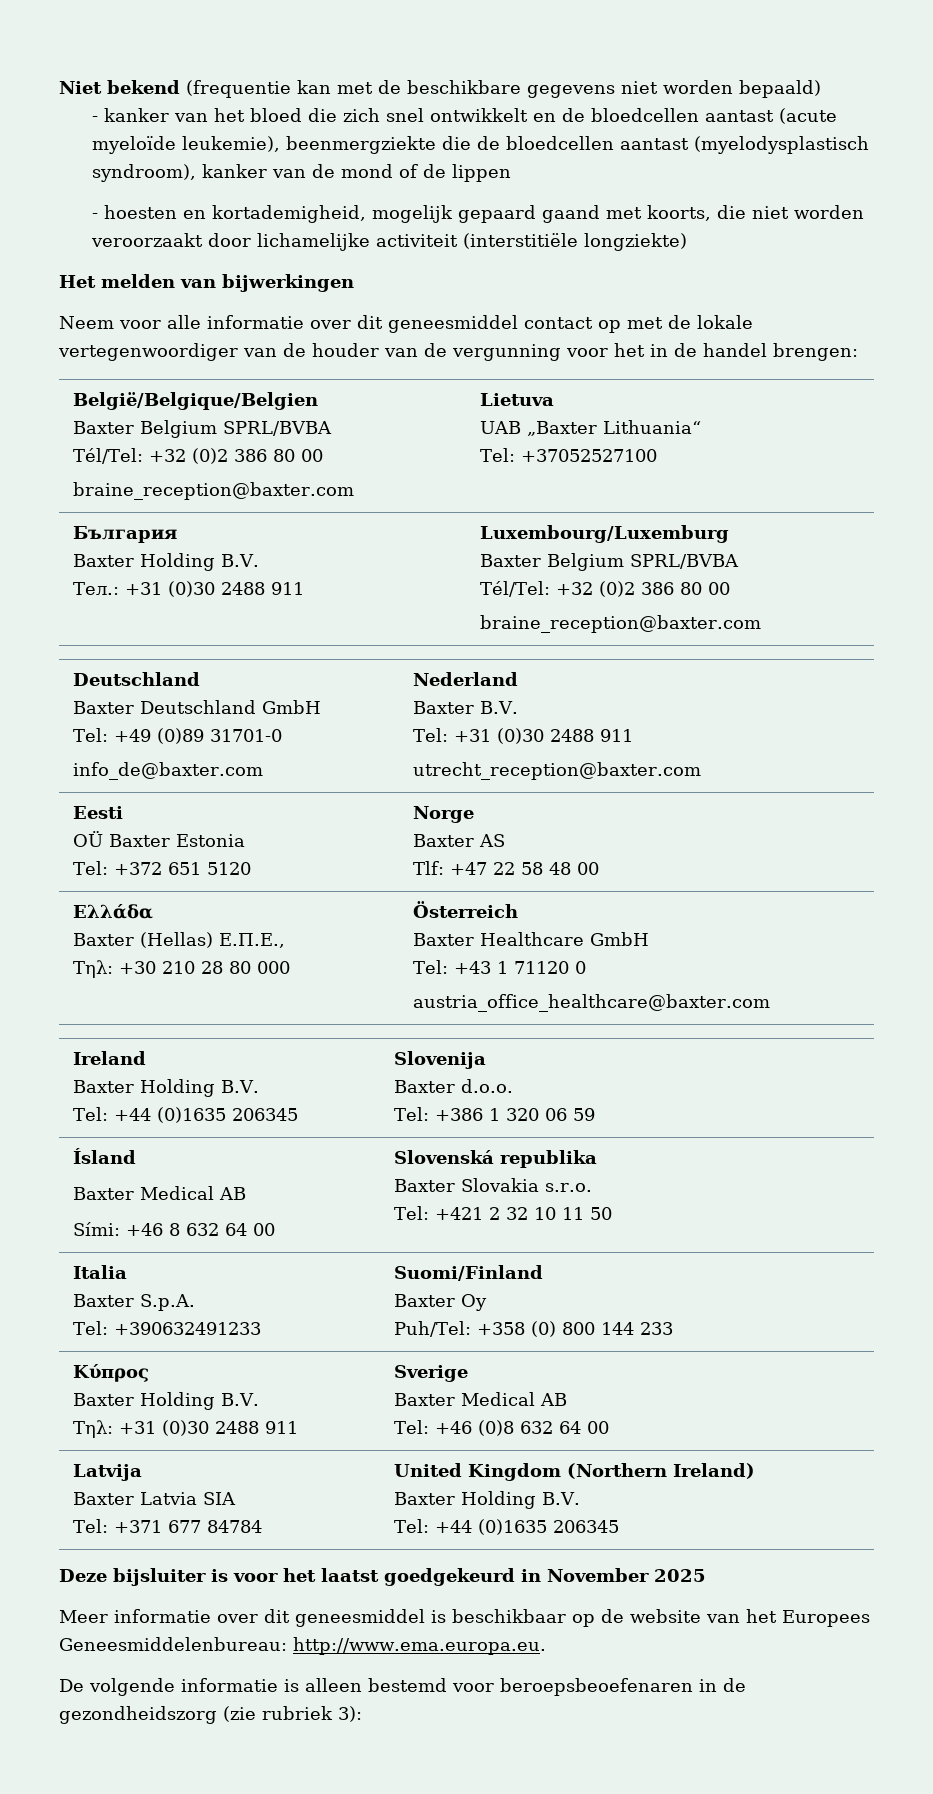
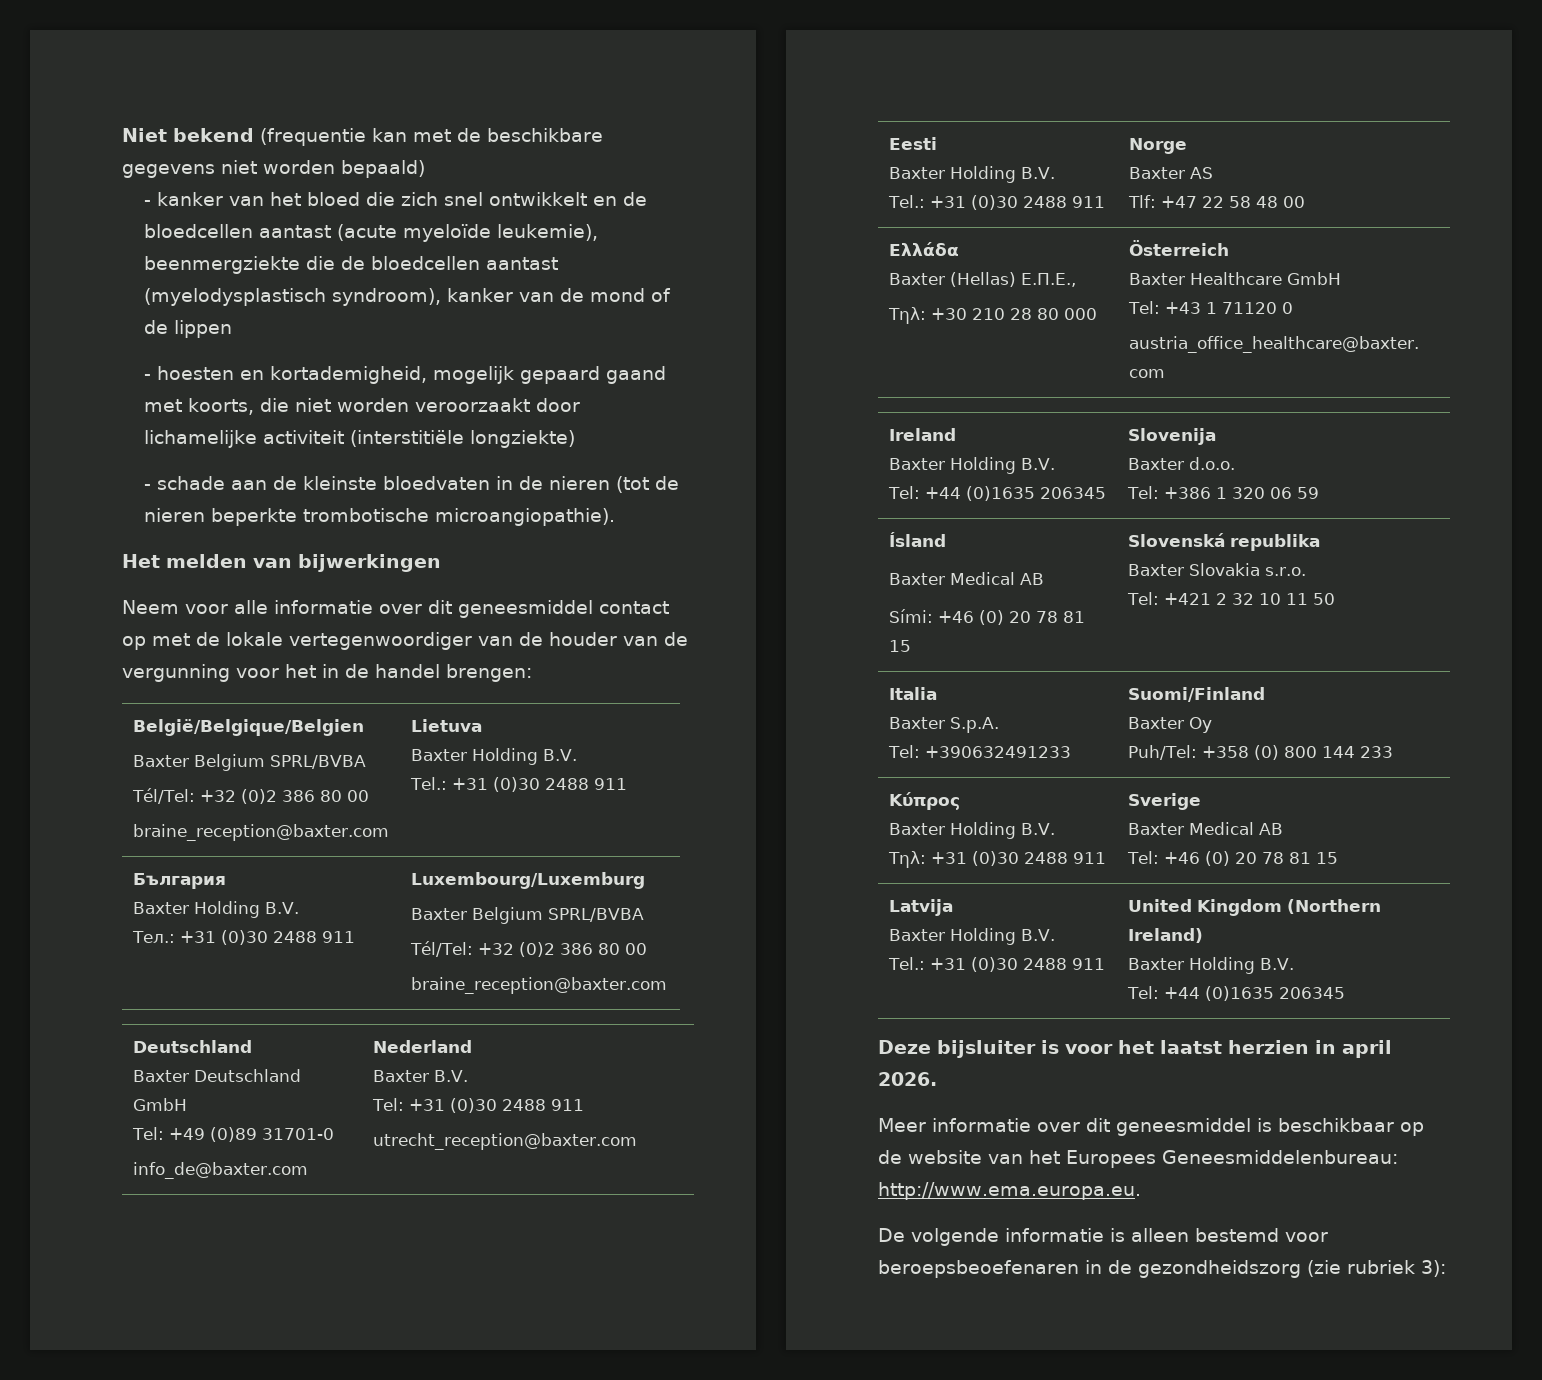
+ - schade aan de kleinste bloedvaten in de nieren (tot de nieren beperkte trombotische microangiopathie).
  België/Belgique/Belgien
  Baxter Belgium SPRL/BVBA
  Tél/Tel: +32 (0)2 386 80 00
  braine_reception@baxter.com | Lietuva
- UAB „Baxter Lithuania“
- Tel: +37052527100
+ Baxter Holding B.V.
+ Tel.: +31 (0)30 2488 911
  Eesti
- OÜ Baxter Estonia
- Tel: +372 651 5120 | Norge
+ Baxter Holding B.V.
+ Tel.: +31 (0)30 2488 911 | Norge
  Ísland
  Baxter Medical AB
- Sími: +46 8 632 64 00 | Slovenská republika
+ Sími: +46 (0) 20 78 81 15 | Slovenská republika
  Κύπρος
  Baxter Holding B.V.
  Τηλ: +31 (0)30 2488 911 | Sverige
  Baxter Medical AB
- Tel: +46 (0)8 632 64 00
+ Tel: +46 (0) 20 78 81 15
  Latvija
- Baxter Latvia SIA
- Tel: +371 677 84784 | United Kingdom (Northern Ireland)
+ Baxter Holding B.V.
+ Tel.: +31 (0)30 2488 911 | United Kingdom (Northern Ireland)
- Deze bijsluiter is voor het laatst goedgekeurd in November 2025
+ Deze bijsluiter is voor het laatst herzien in april 2026.

